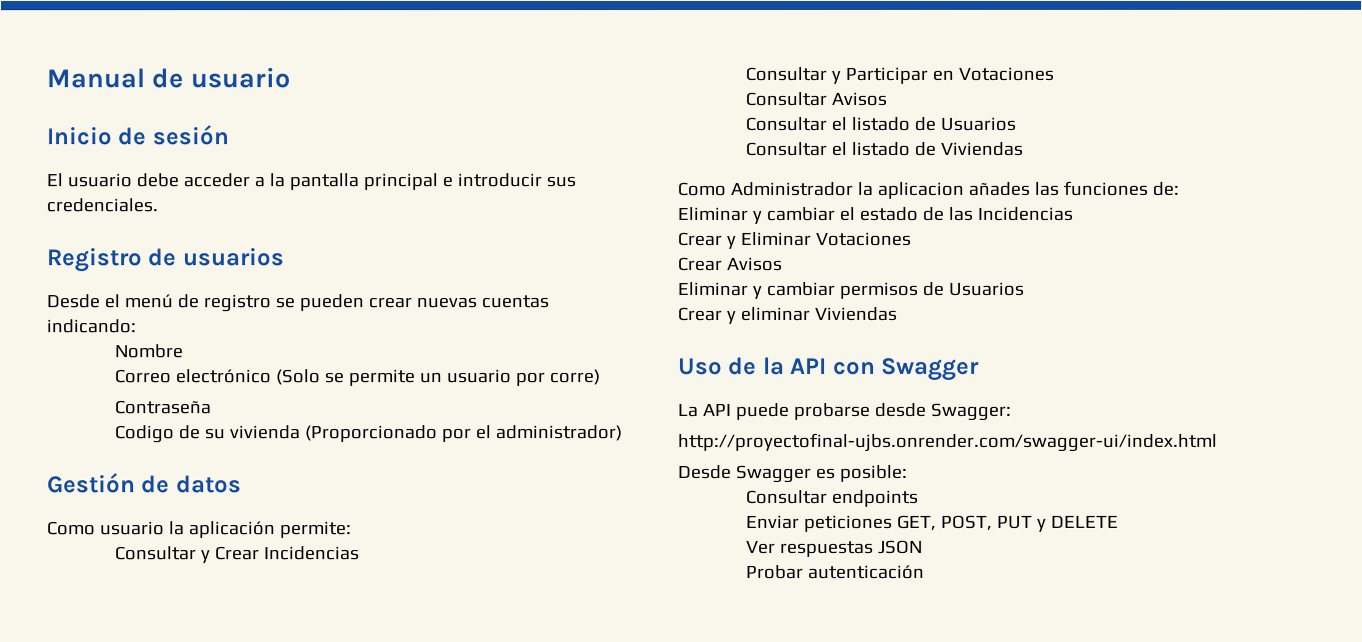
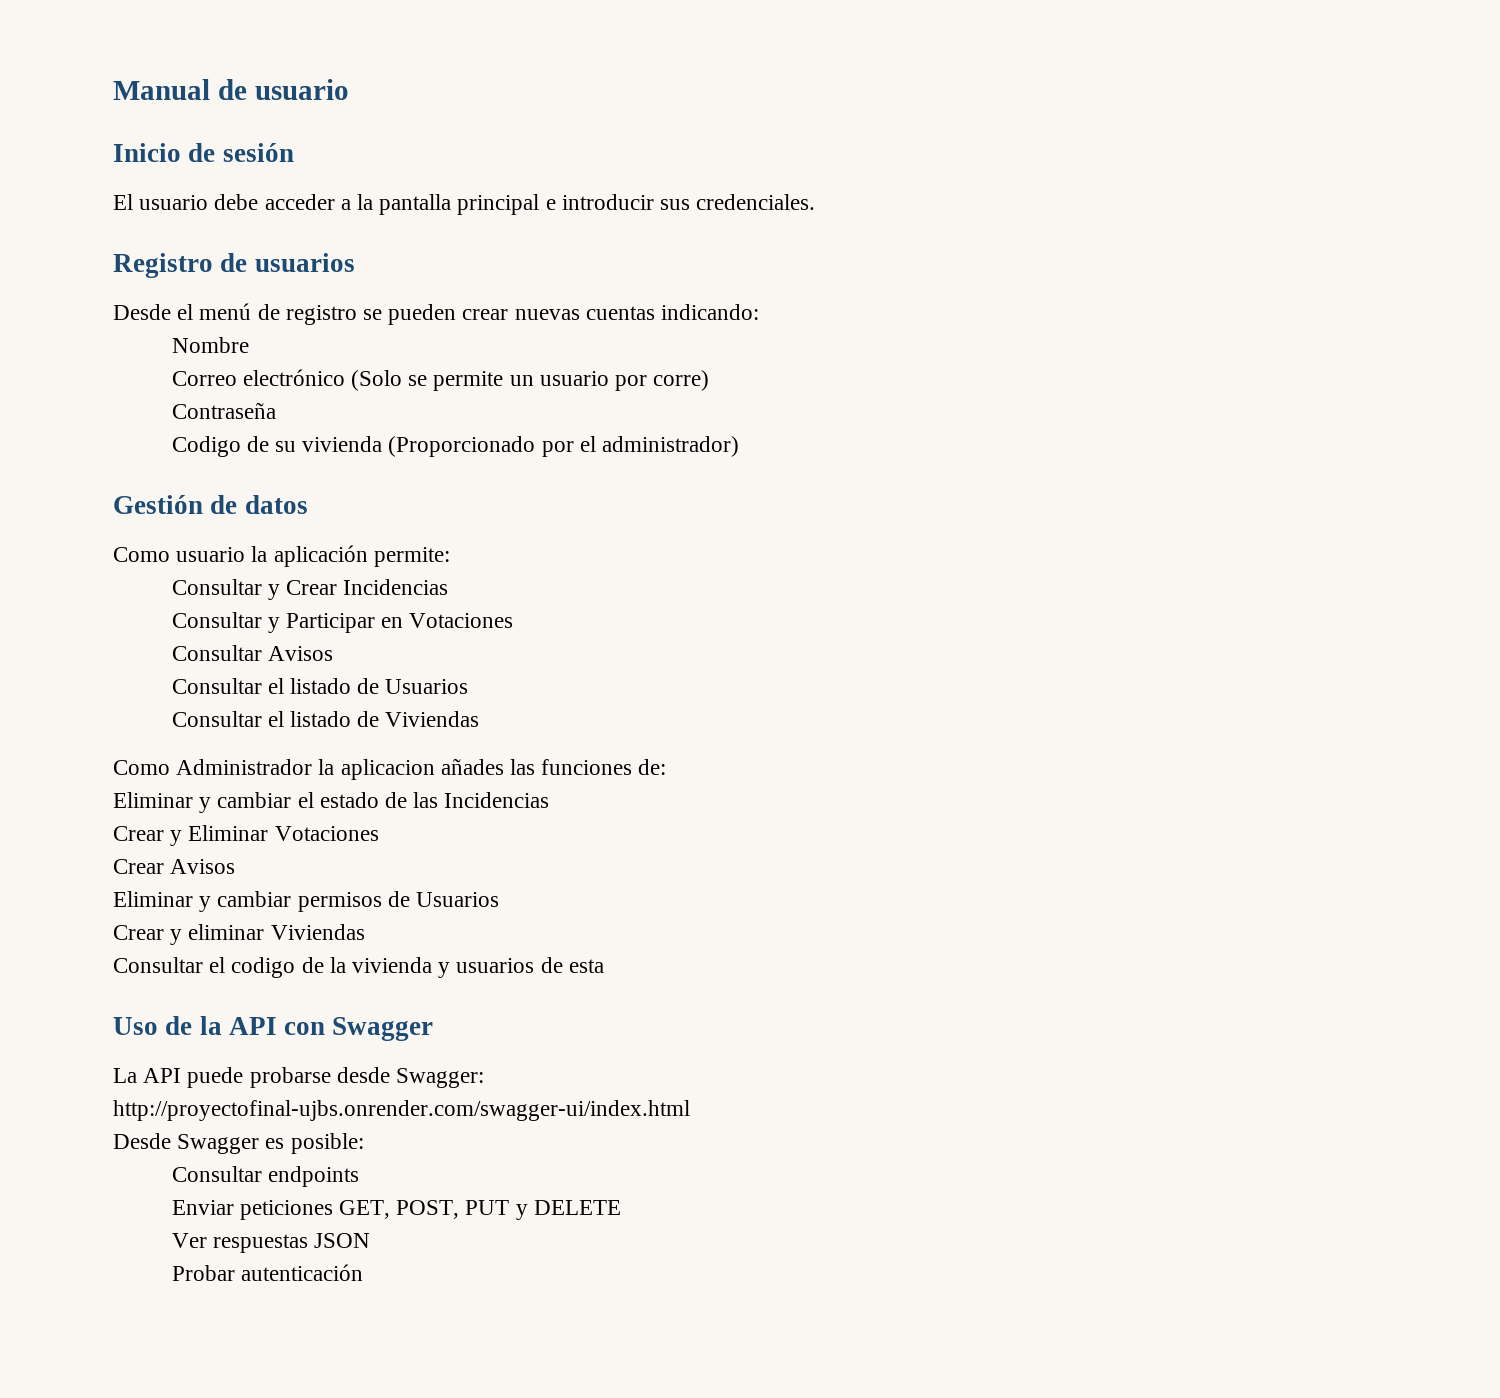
+ Consultar el codigo de la vivienda y usuarios de esta

